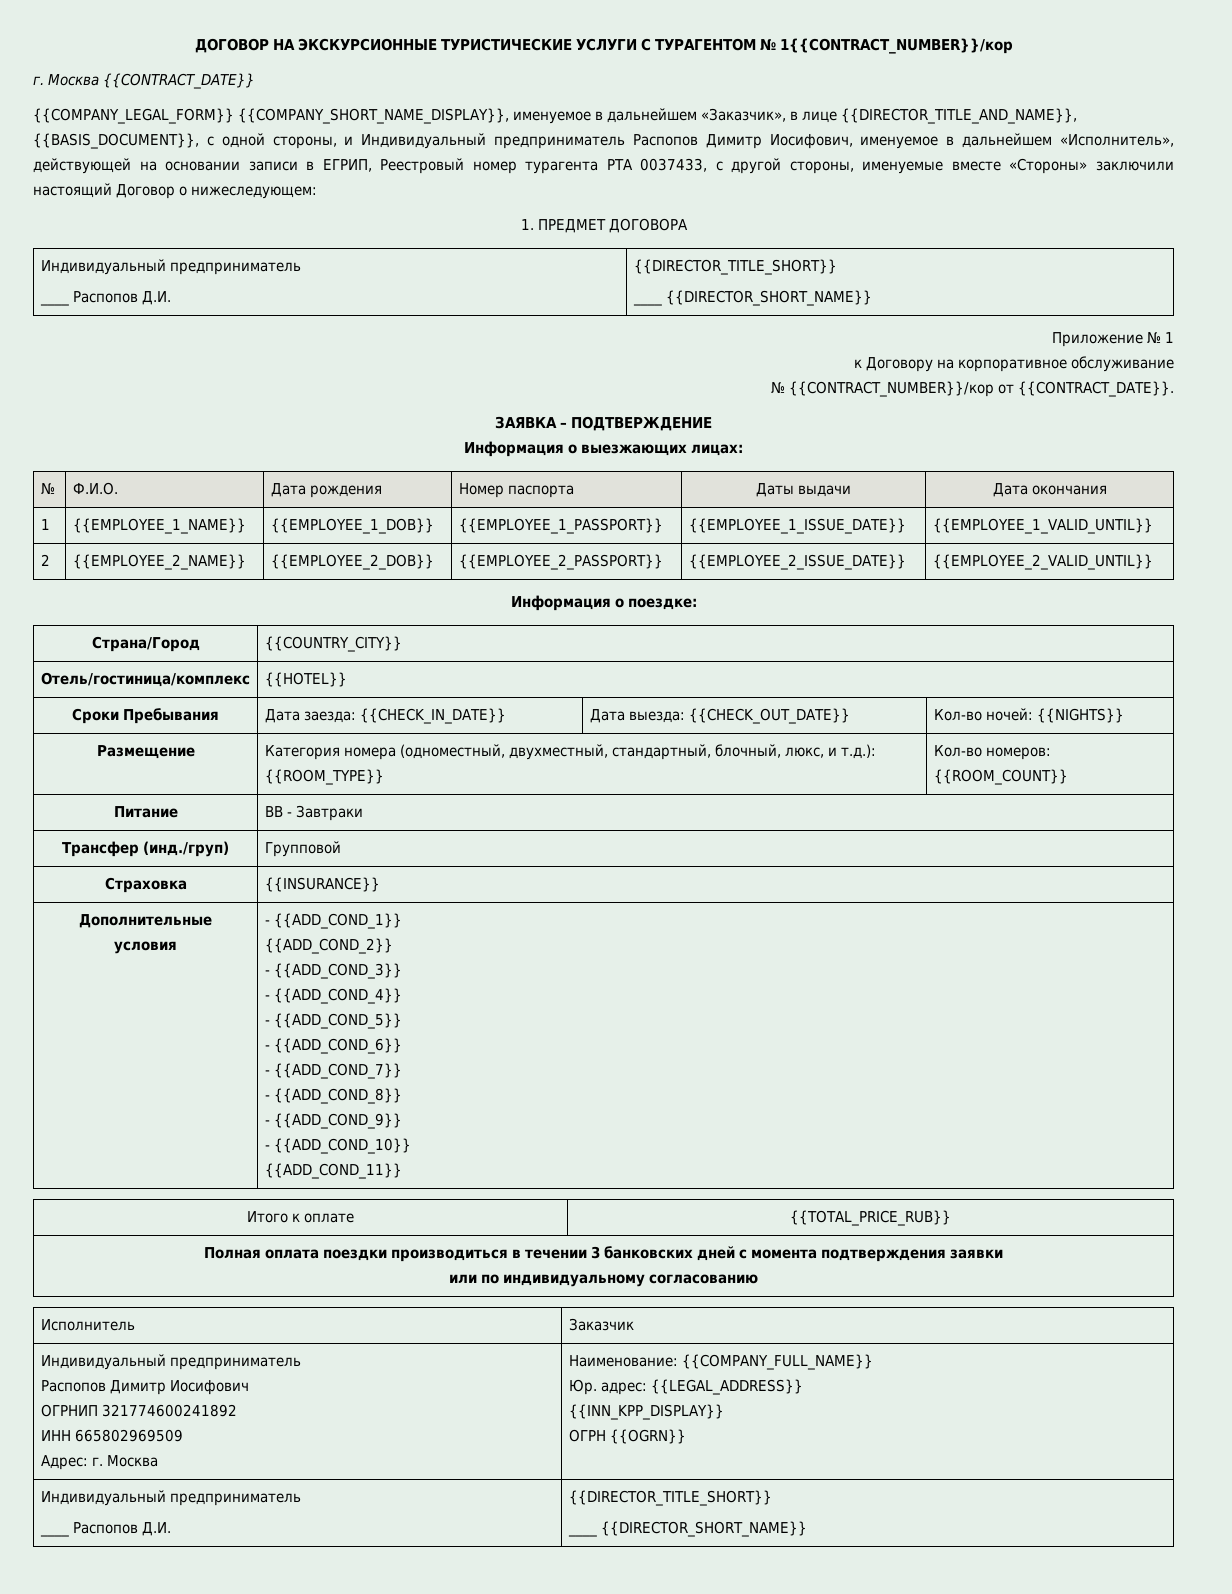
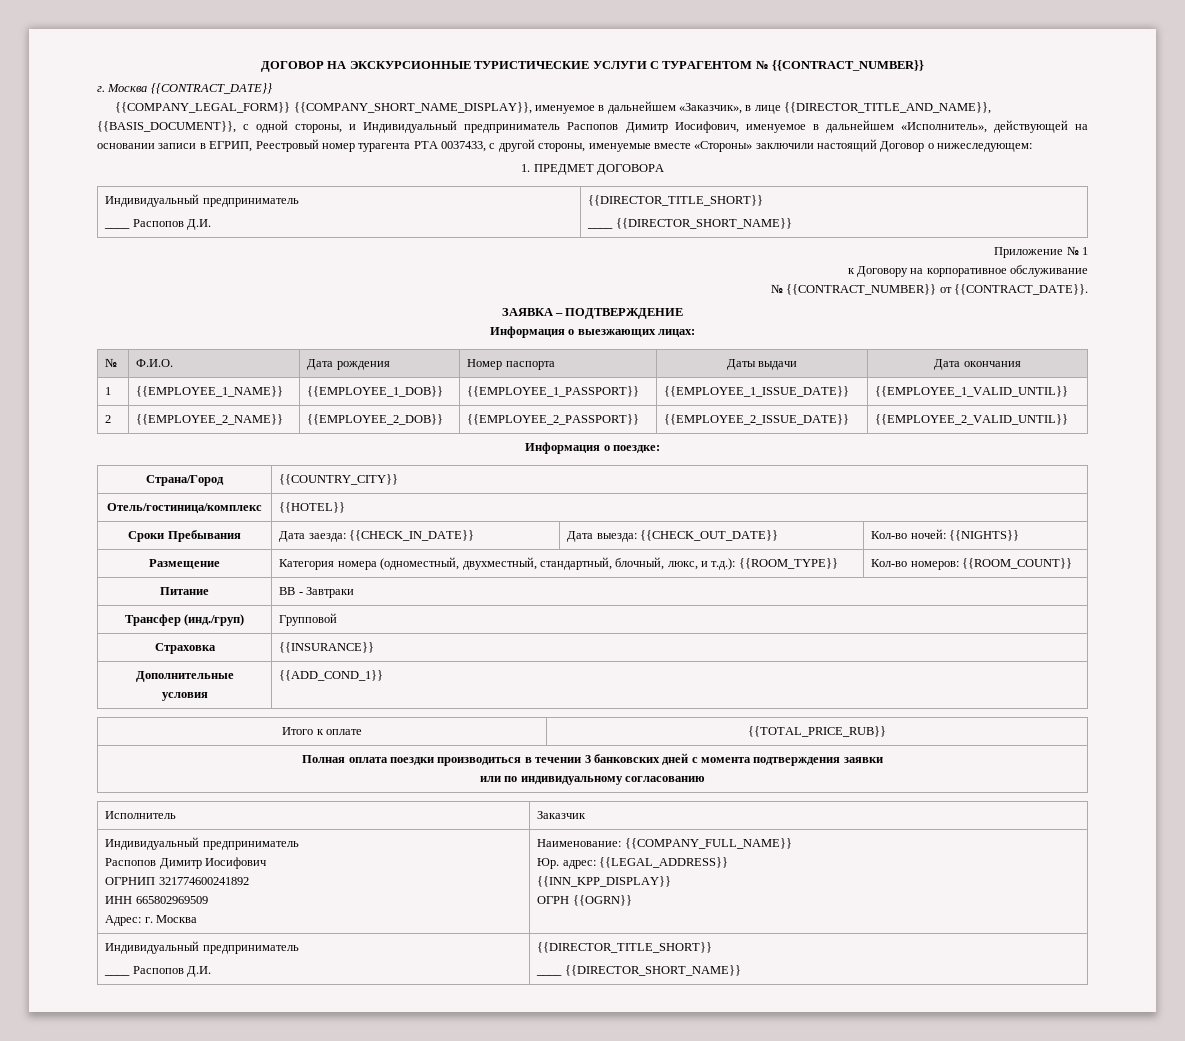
- ДОГОВОР НА ЭКСКУРСИОННЫЕ ТУРИСТИЧЕСКИЕ УСЛУГИ С ТУРАГЕНТОМ № 1{{CONTRACT_NUMBER}}/кор
+ ДОГОВОР НА ЭКСКУРСИОННЫЕ ТУРИСТИЧЕСКИЕ УСЛУГИ С ТУРАГЕНТОМ № {{CONTRACT_NUMBER}}
- № {{CONTRACT_NUMBER}}/кор от {{CONTRACT_DATE}}.
+ № {{CONTRACT_NUMBER}} от {{CONTRACT_DATE}}.
  Дополнительные
- условия | - {{ADD_COND_1}}
- {{ADD_COND_2}}
- - {{ADD_COND_3}}
- - {{ADD_COND_4}}
- - {{ADD_COND_5}}
- - {{ADD_COND_6}}
- - {{ADD_COND_7}}
- - {{ADD_COND_8}}
- - {{ADD_COND_9}}
- - {{ADD_COND_10}}
- {{ADD_COND_11}}
+ условия | {{ADD_COND_1}}

